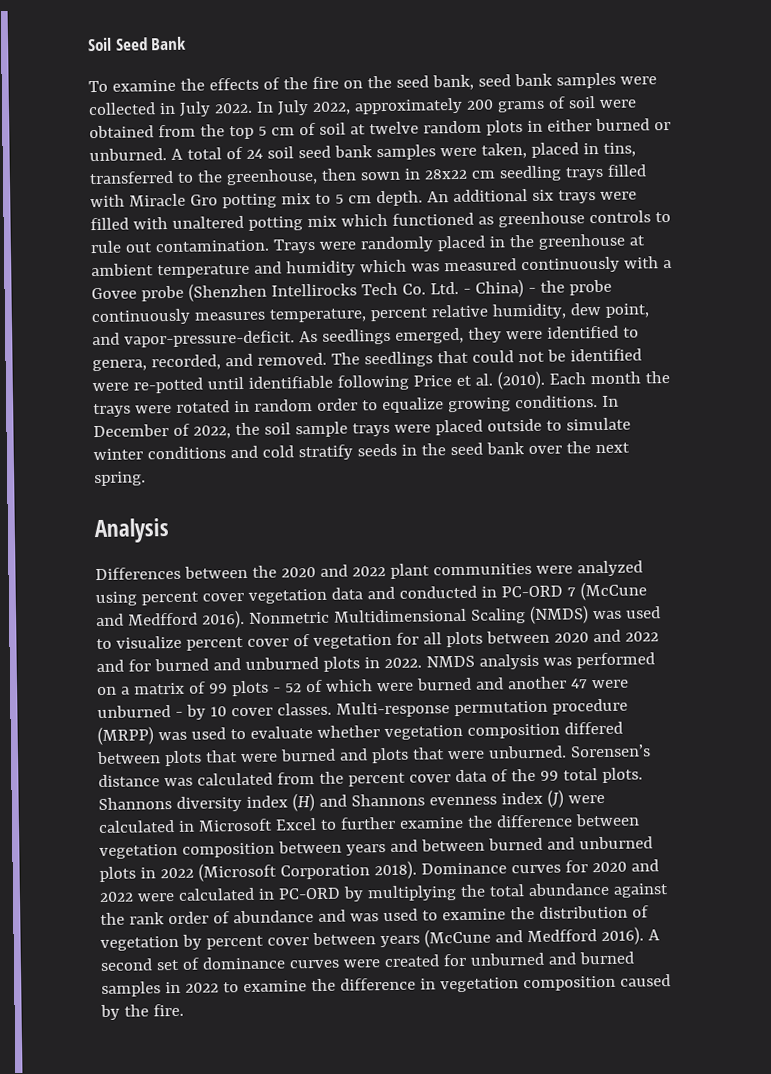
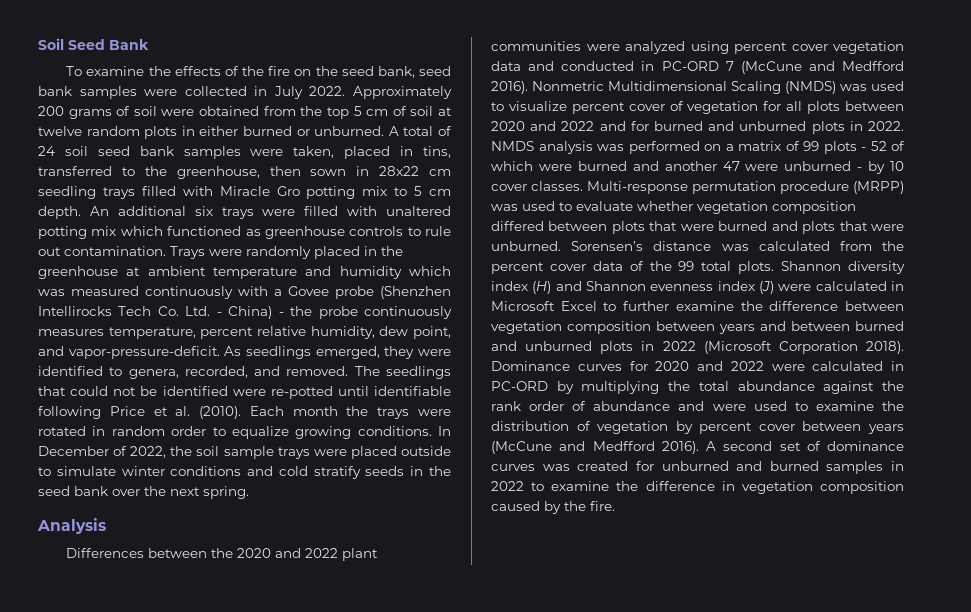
- In July 2022, approximately 200 grams of soil were obtained from the top 5 cm of soil at twelve random plots in either burned or unburned.
+ Approximately 200 grams of soil were obtained from the top 5 cm of soil at twelve random plots in either burned or unburned.
- Shannons diversity index (H) and Shannons evenness index (J) were calculated in Microsoft Excel to further examine the difference between vegetation composition between years and between burned and unburned plots in 2022 (Microsoft Corporation 2018).
+ Shannon diversity index (H) and Shannon evenness index (J) were calculated in Microsoft Excel to further examine the difference between vegetation composition between years and between burned and unburned plots in 2022 (Microsoft Corporation 2018).
- Dominance curves for 2020 and 2022 were calculated in PC-ORD by multiplying the total abundance against the rank order of abundance and was used to examine the distribution of vegetation by percent cover between years (McCune and Medfford 2016).
+ Dominance curves for 2020 and 2022 were calculated in PC-ORD by multiplying the total abundance against the rank order of abundance and were used to examine the distribution of vegetation by percent cover between years (McCune and Medfford 2016).
- A second set of dominance curves were created for unburned and burned samples in 2022 to examine the difference in vegetation composition caused by the fire.
+ A second set of dominance curves was created for unburned and burned samples in 2022 to examine the difference in vegetation composition caused by the fire.

